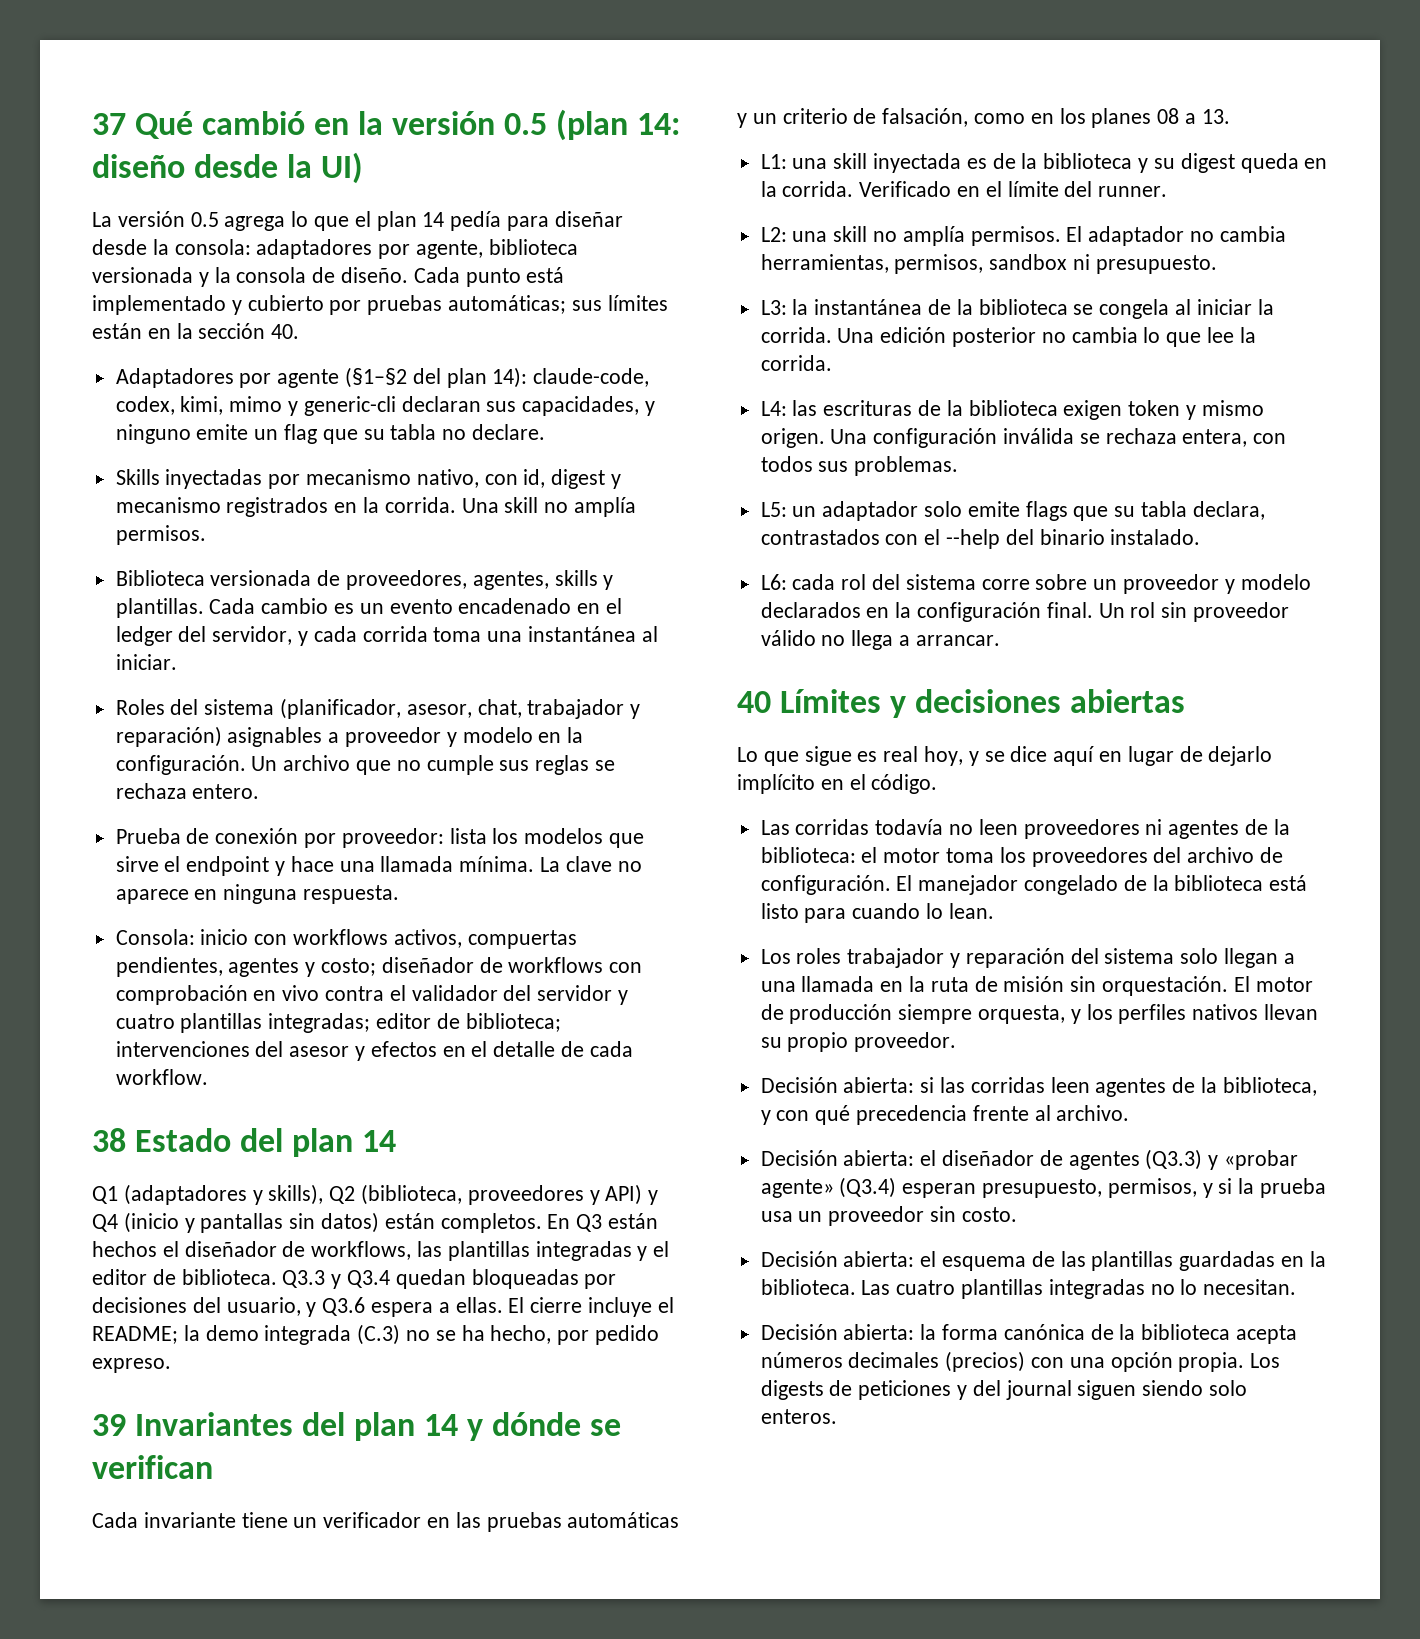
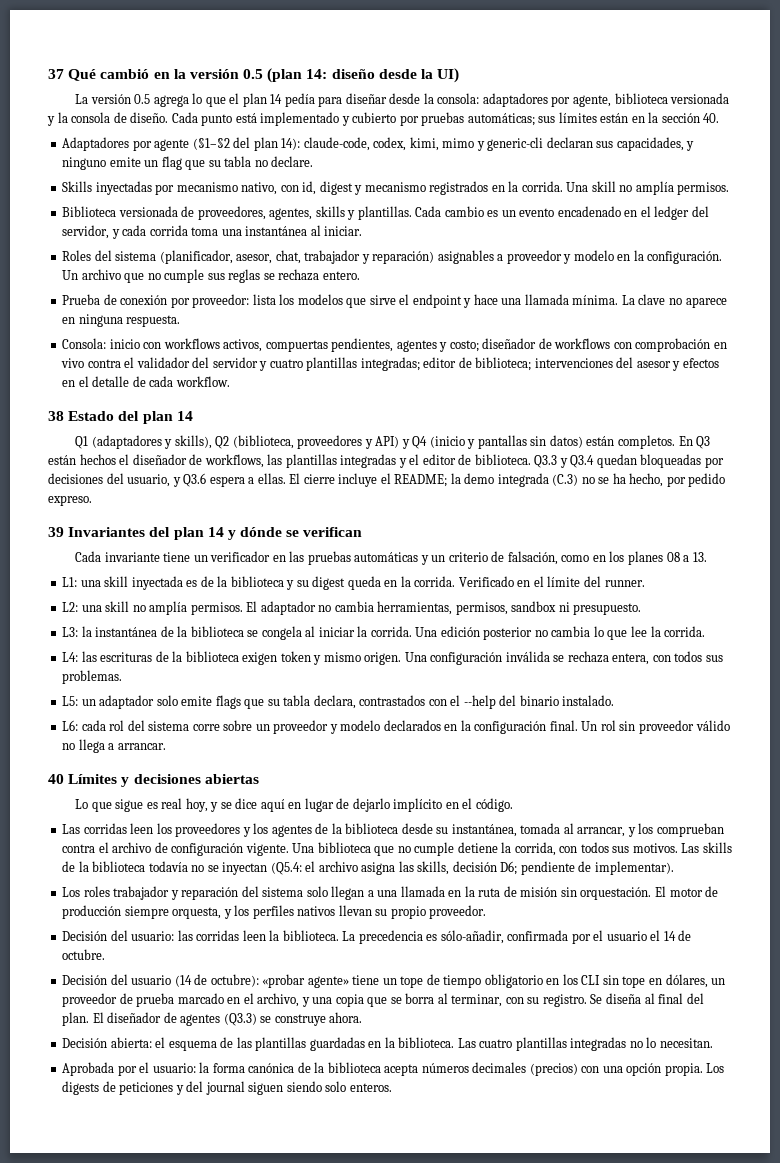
- Las corridas todavía no leen proveedores ni agentes de la biblioteca: el motor toma los proveedores del archivo de configuración. El manejador congelado de la biblioteca está listo para cuando lo lean.
+ Las corridas leen los proveedores y los agentes de la biblioteca desde su instantánea, tomada al arrancar, y los comprueban contra el archivo de configuración vigente. Una biblioteca que no cumple detiene la corrida, con todos sus motivos. Las skills de la biblioteca todavía no se inyectan (Q5.4: el archivo asigna las skills, decisión D6; pendiente de implementar).
- Decisión abierta: si las corridas leen agentes de la biblioteca, y con qué precedencia frente al archivo.
- Decisión abierta: el diseñador de agentes (Q3.3) y «probar agente» (Q3.4) esperan presupuesto, permisos, y si la prueba usa un proveedor sin costo.
+ Decisión del usuario: las corridas leen la biblioteca. La precedencia es sólo-añadir, confirmada por el usuario el 14 de octubre.
+ Decisión del usuario (14 de octubre): «probar agente» tiene un tope de tiempo obligatorio en los CLI sin tope en dólares, un proveedor de prueba marcado en el archivo, y una copia que se borra al terminar, con su registro. Se diseña al final del plan. El diseñador de agentes (Q3.3) se construye ahora.
- Decisión abierta: la forma canónica de la biblioteca acepta números decimales (precios) con una opción propia.
+ Aprobada por el usuario: la forma canónica de la biblioteca acepta números decimales (precios) con una opción propia.

